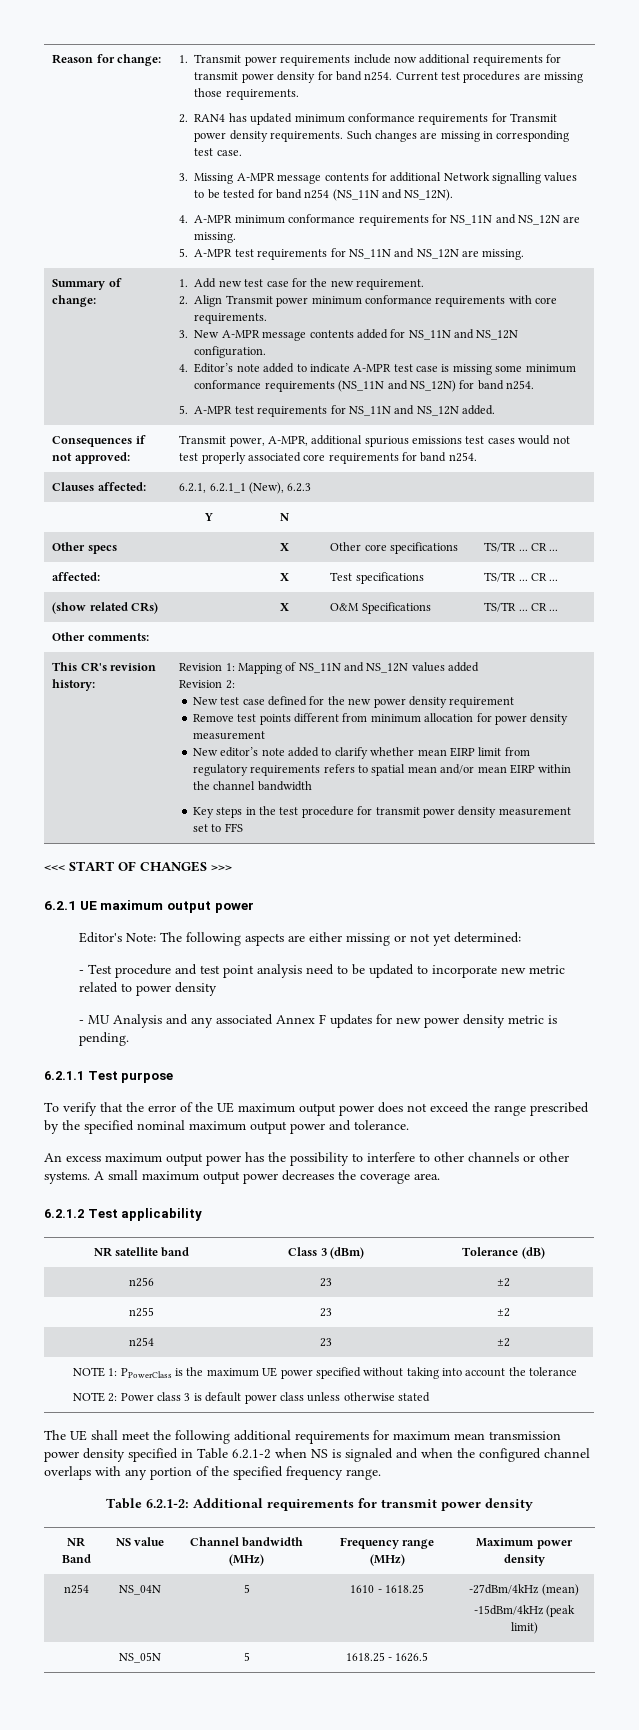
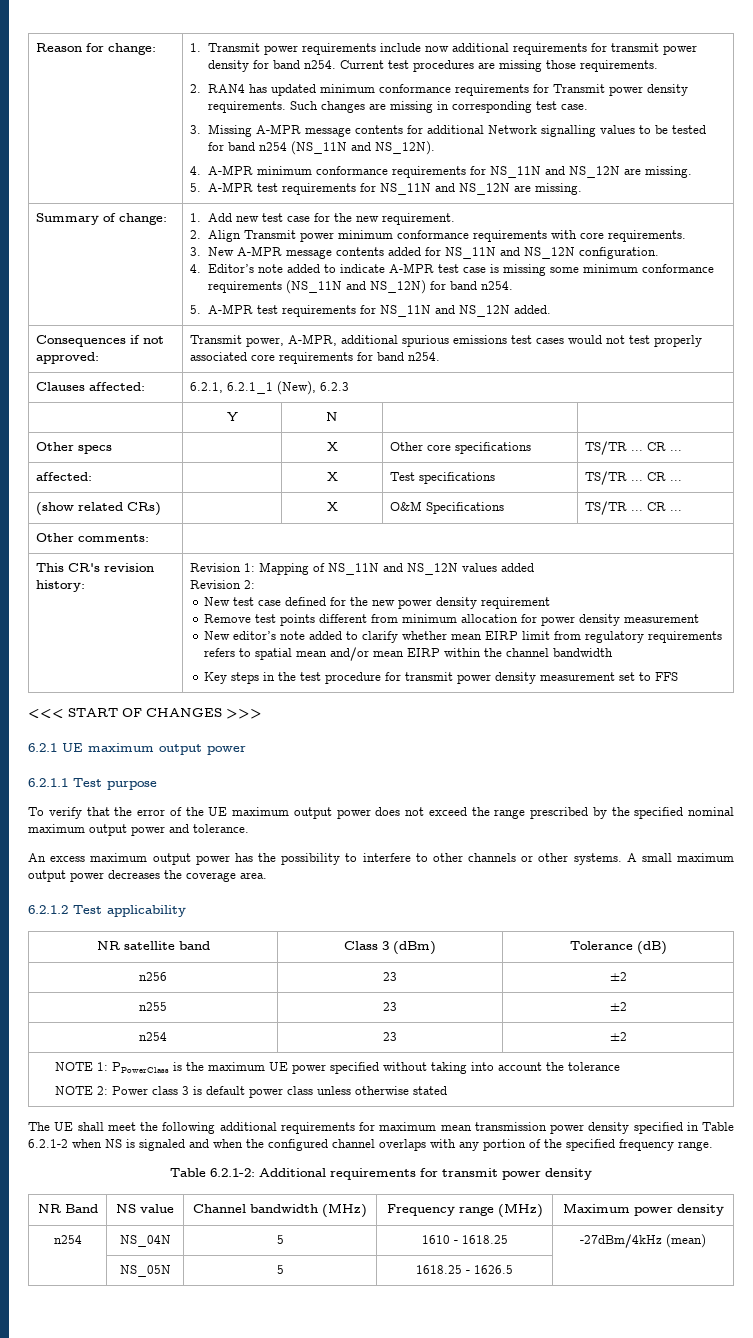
- Editor's Note: The following aspects are either missing or not yet determined:
- - Test procedure and test point analysis need to be updated to incorporate new metric related to power density
- - MU Analysis and any associated Annex F updates for new power density metric is pending.
  n254 | NS_04N | 5 | 1610 - 1618.25 | -27dBm/4kHz (mean)
- -15dBm/4kHz (peak limit)

